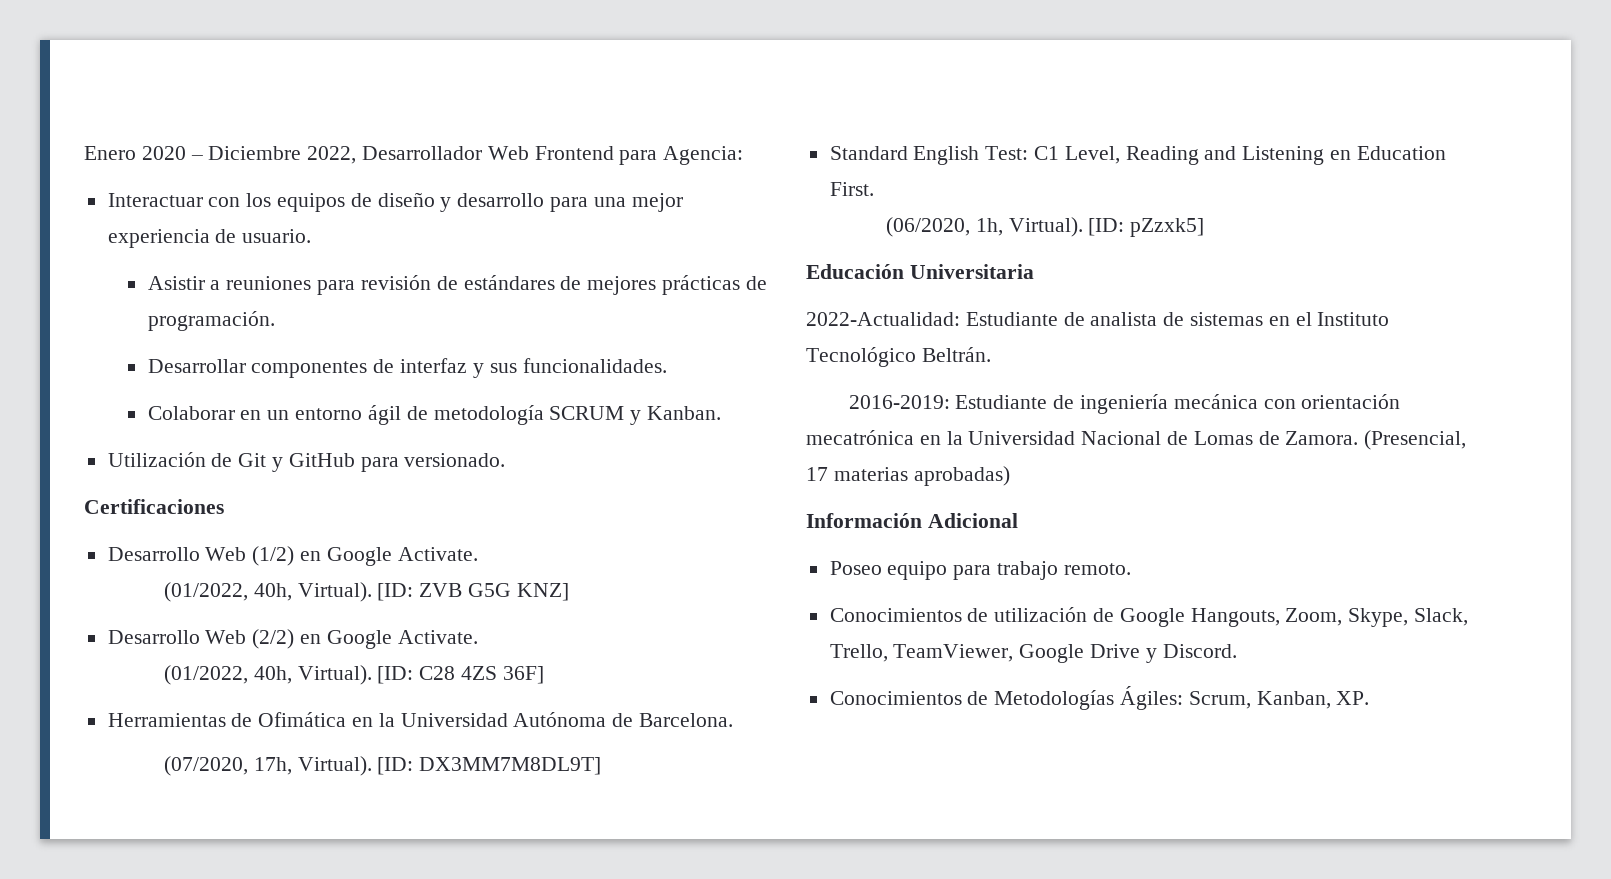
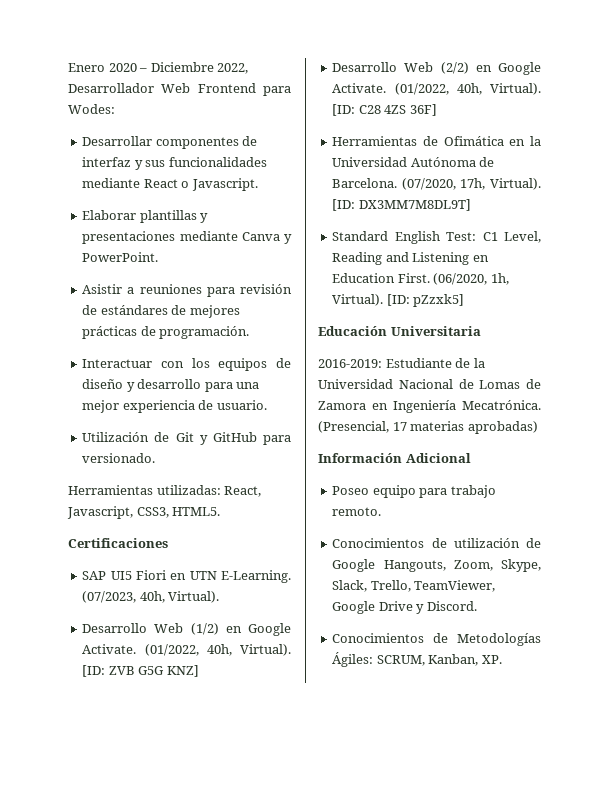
- Enero 2020 – Diciembre 2022, Desarrollador Web Frontend para Agencia:
+ Enero 2020 – Diciembre 2022, Desarrollador Web Frontend para Wodes:
+ Desarrollar componentes de interfaz y sus funcionalidades mediante React o Javascript.
+ Elaborar plantillas y presentaciones mediante Canva y PowerPoint.
+ Asistir a reuniones para revisión de estándares de mejores prácticas de programación.
- Asistir a reuniones para revisión de estándares de mejores prácticas de programación.
- Desarrollar componentes de interfaz y sus funcionalidades.
- Colaborar en un entorno ágil de metodología SCRUM y Kanban.
+ Herramientas utilizadas: React, Javascript, CSS3, HTML5.
  Certificaciones
+ SAP UI5 Fiori en UTN E-Learning. (07/2023, 40h, Virtual).
- Desarrollo Web (1/2) en Google Activate.
- (01/2022, 40h, Virtual).
+ Desarrollo Web (1/2) en Google Activate. (01/2022, 40h, Virtual).
- Desarrollo Web (2/2) en Google Activate.
- (01/2022, 40h, Virtual).
+ Desarrollo Web (2/2) en Google Activate. (01/2022, 40h, Virtual).
- Herramientas de Ofimática en la Universidad Autónoma de Barcelona.
- (07/2020, 17h, Virtual).
+ Herramientas de Ofimática en la Universidad Autónoma de Barcelona. (07/2020, 17h, Virtual).
- Standard English Test: C1 Level, Reading and Listening en Education First.
- (06/2020, 1h, Virtual).
+ Standard English Test: C1 Level, Reading and Listening en Education First. (06/2020, 1h, Virtual).
- 2022-Actualidad: Estudiante de analista de sistemas en el Instituto Tecnológico Beltrán.
- 2016-2019: Estudiante de ingeniería mecánica con orientación mecatrónica en la Universidad Nacional de Lomas de Zamora.
+ 2016-2019: Estudiante de la Universidad Nacional de Lomas de Zamora en Ingeniería Mecatrónica.
- Conocimientos de Metodologías Ágiles: Scrum, Kanban, XP.
+ Conocimientos de Metodologías Ágiles: SCRUM, Kanban, XP.

